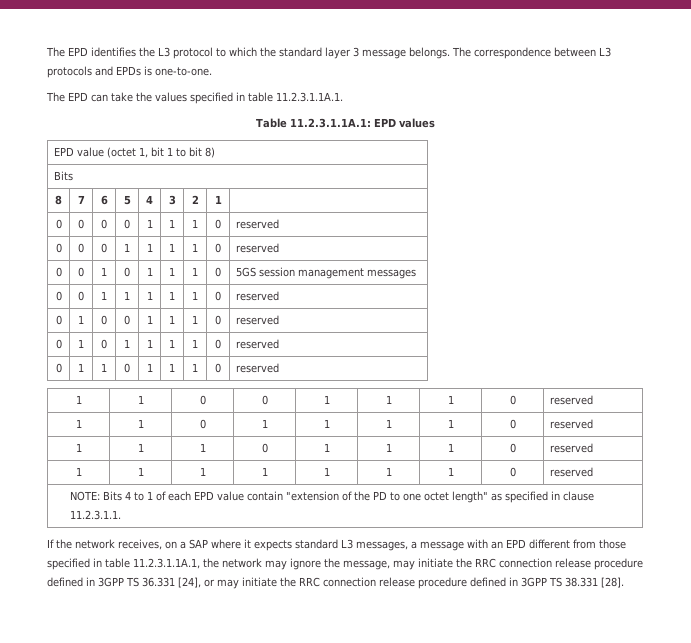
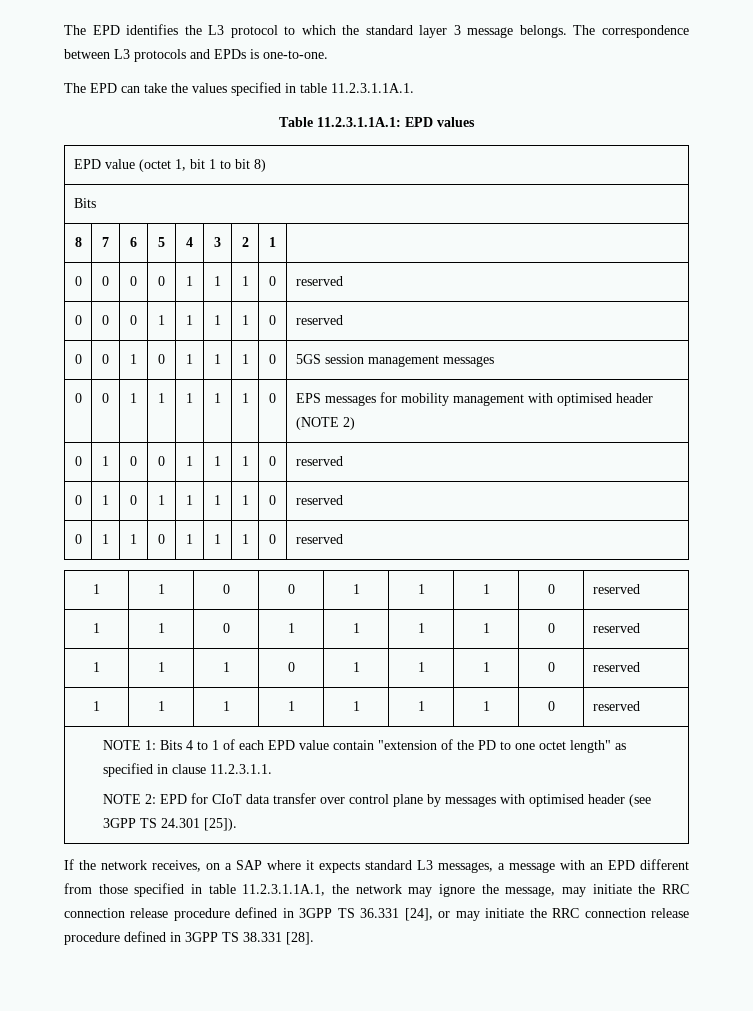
- 0 | 0 | 1 | 1 | 1 | 1 | 1 | 0 | reserved
+ 0 | 0 | 1 | 1 | 1 | 1 | 1 | 0 | EPS messages for mobility management with optimised header (NOTE 2)
- NOTE: Bits 4 to 1 of each EPD value contain "extension of the PD to one octet length" as specified in clause 11.2.3.1.1.
+ NOTE 1: Bits 4 to 1 of each EPD value contain "extension of the PD to one octet length" as specified in clause 11.2.3.1.1.
+ NOTE 2: EPD for CIoT data transfer over control plane by messages with optimised header (see 3GPP TS 24.301 [25]).

